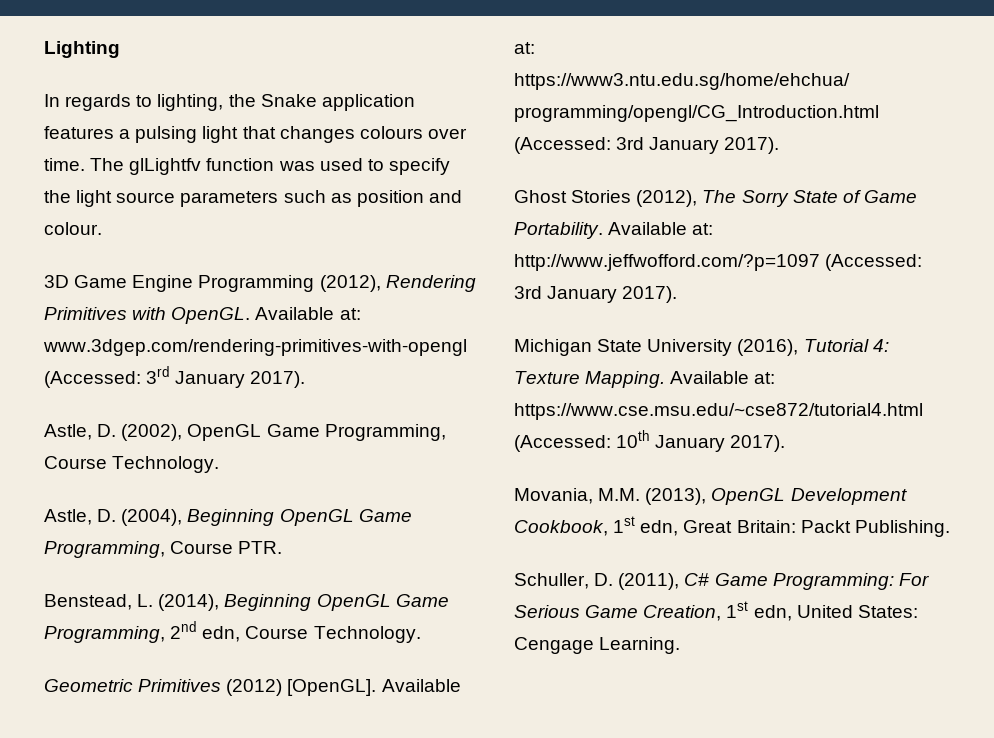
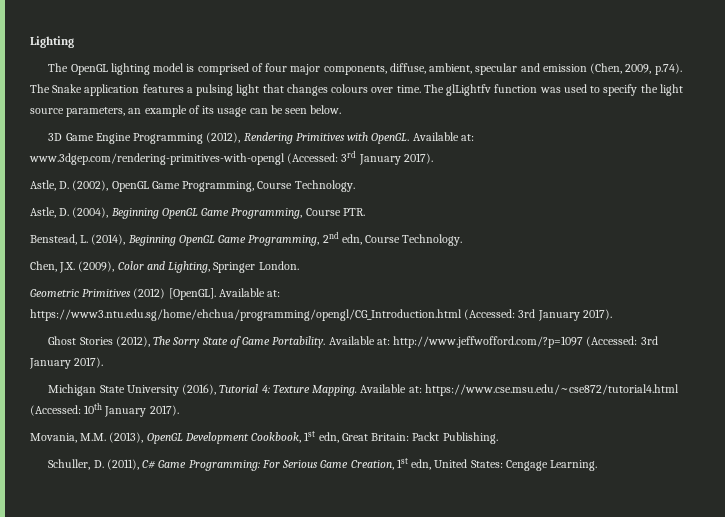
- In regards to lighting, the Snake application features a pulsing light that changes colours over time.
+ The OpenGL lighting model is comprised of four major components, diffuse, ambient, specular and emission (Chen, 2009, p.74). The Snake application features a pulsing light that changes colours over time.
- The glLightfv function was used to specify the light source parameters such as position and colour.
+ The glLightfv function was used to specify the light source parameters, an example of its usage can be seen below.
+ Chen, J.X. (2009), Color and Lighting, Springer London.

